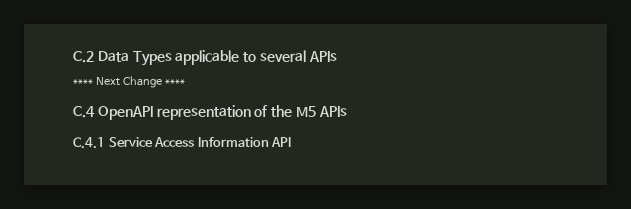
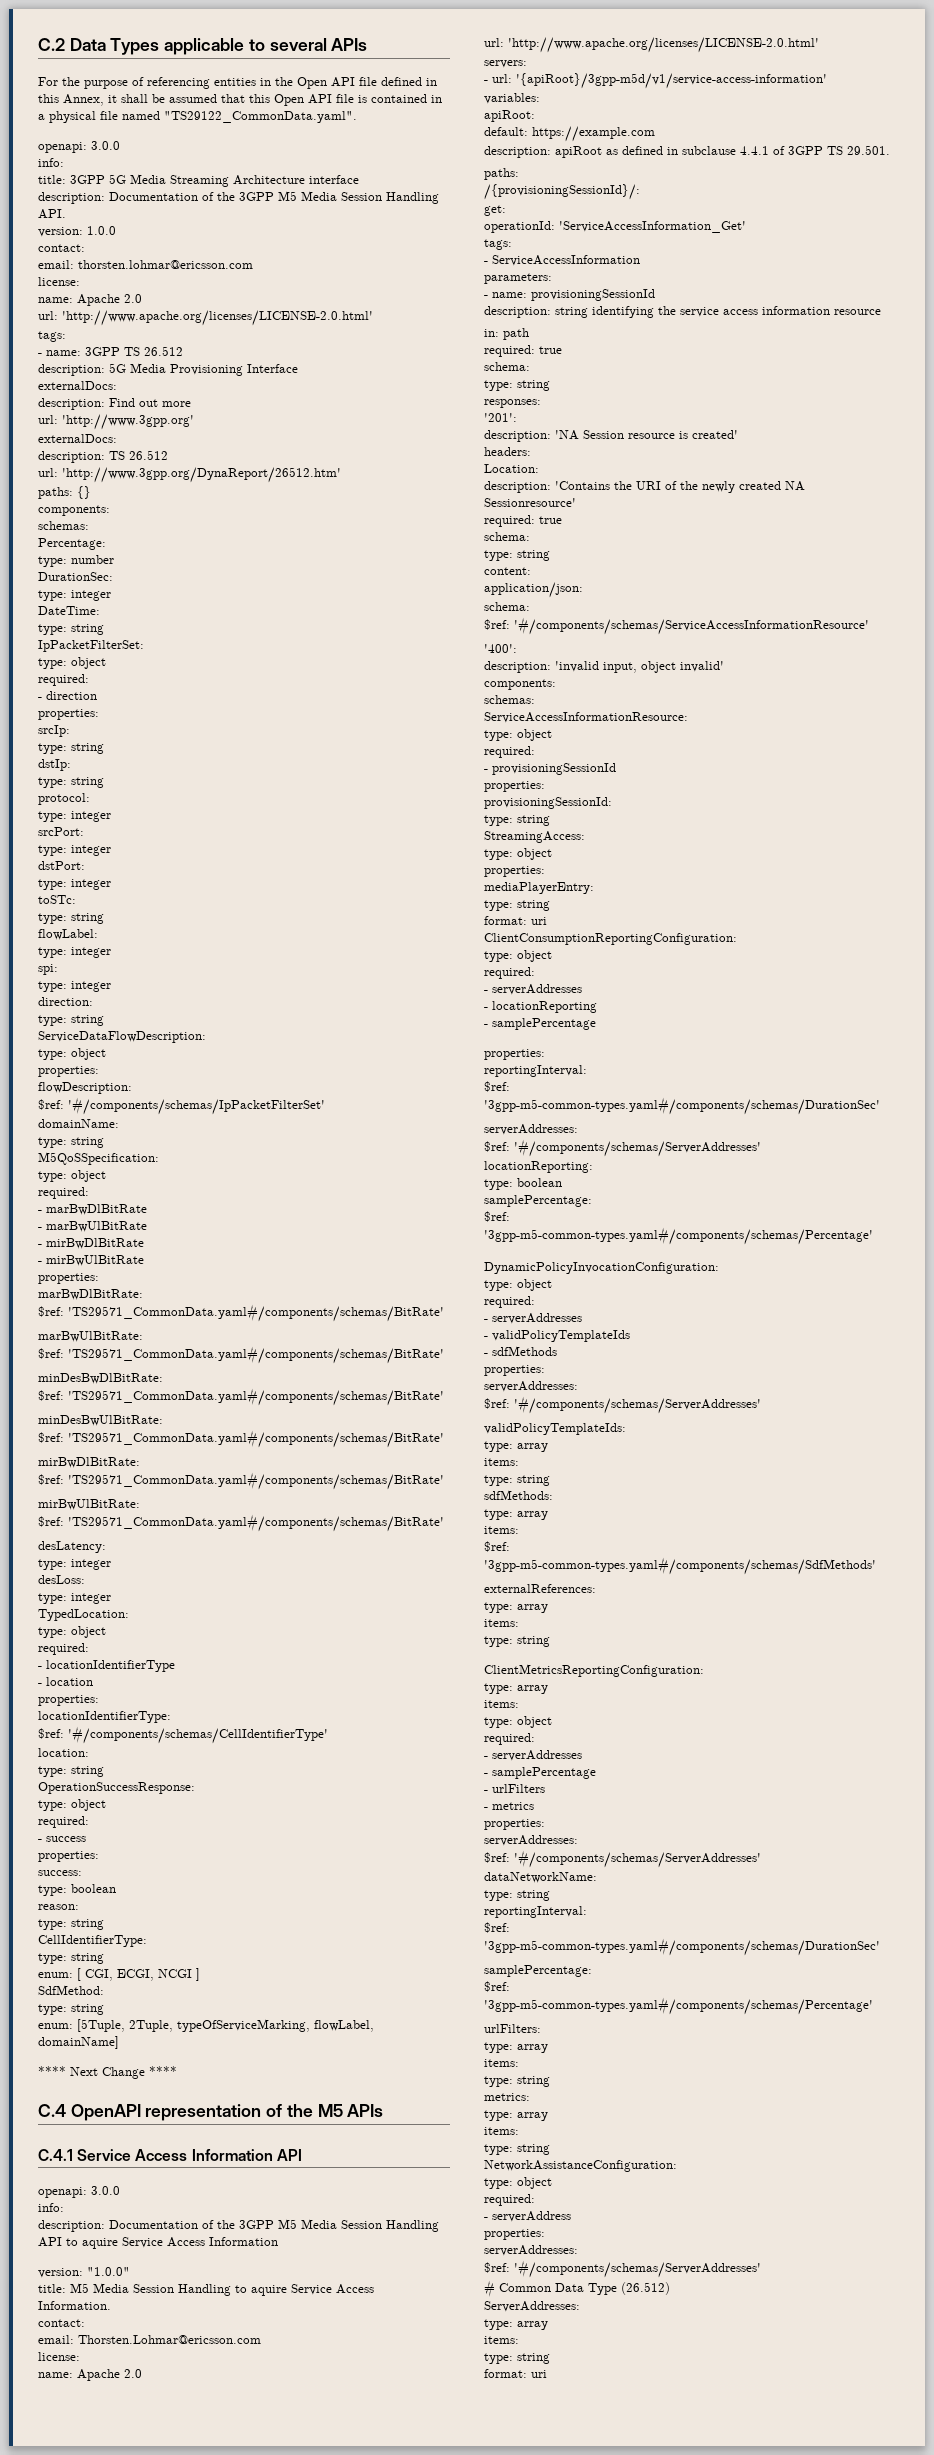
+ For the purpose of referencing entities in the Open API file defined in this Annex, it shall be assumed that this Open API file is contained in a physical file named "TS29122_CommonData.yaml".
+ openapi: 3.0.0
+ info:
+ title: 3GPP 5G Media Streaming Architecture interface
+ description: Documentation of the 3GPP M5 Media Session Handling API.
+ version: 1.0.0
+ contact:
+ email: thorsten.lohmar@ericsson.com
+ license:
+ name: Apache 2.0
+ url: 'http://www.apache.org/licenses/LICENSE-2.0.html'
+ tags:
+ - name: 3GPP TS 26.512
+ description: 5G Media Provisioning Interface
+ externalDocs:
+ description: Find out more
+ url: 'http://www.3gpp.org'
+ externalDocs:
+ description: TS 26.512
+ url: 'http://www.3gpp.org/DynaReport/26512.htm'
+ paths: {}
+ components:
+ schemas:
+ Percentage:
+ type: number
+ DurationSec:
+ type: integer
+ DateTime:
+ type: string
+ IpPacketFilterSet:
+ type: object
+ required:
+ - direction
+ properties:
+ srcIp:
+ type: string
+ dstIp:
+ type: string
+ protocol:
+ type: integer
+ srcPort:
+ type: integer
+ dstPort:
+ type: integer
+ toSTc:
+ type: string
+ flowLabel:
+ type: integer
+ spi:
+ type: integer
+ direction:
+ type: string
+ ServiceDataFlowDescription:
+ type: object
+ properties:
+ flowDescription:
+ $ref: '#/components/schemas/IpPacketFilterSet'
+ domainName:
+ type: string
+ M5QoSSpecification:
+ type: object
+ required:
+ - marBwDlBitRate
+ - marBwUlBitRate
+ - mirBwDlBitRate
+ - mirBwUlBitRate
+ properties:
+ marBwDlBitRate:
+ $ref: 'TS29571_CommonData.yaml#/components/schemas/BitRate'
+ marBwUlBitRate:
+ $ref: 'TS29571_CommonData.yaml#/components/schemas/BitRate'
+ minDesBwDlBitRate:
+ $ref: 'TS29571_CommonData.yaml#/components/schemas/BitRate'
+ minDesBwUlBitRate:
+ $ref: 'TS29571_CommonData.yaml#/components/schemas/BitRate'
+ mirBwDlBitRate:
+ $ref: 'TS29571_CommonData.yaml#/components/schemas/BitRate'
+ mirBwUlBitRate:
+ $ref: 'TS29571_CommonData.yaml#/components/schemas/BitRate'
+ desLatency:
+ type: integer
+ desLoss:
+ type: integer
+ TypedLocation:
+ type: object
+ required:
+ - locationIdentifierType
+ - location
+ properties:
+ locationIdentifierType:
+ $ref: '#/components/schemas/CellIdentifierType'
+ location:
+ type: string
+ OperationSuccessResponse:
+ type: object
+ required:
+ - success
+ properties:
+ success:
+ type: boolean
+ reason:
+ type: string
+ CellIdentifierType:
+ type: string
+ enum: [ CGI, ECGI, NCGI ]
+ SdfMethod:
+ type: string
+ enum: [5Tuple, 2Tuple, typeOfServiceMarking, flowLabel, domainName]
  C.4.1 Service Access Information API
+ openapi: 3.0.0
+ info:
+ description: Documentation of the 3GPP M5 Media Session Handling API to aquire Service Access Information
+ version: "1.0.0"
+ title: M5 Media Session Handling to aquire Service Access Information.
+ contact:
+ email: Thorsten.Lohmar@ericsson.com
+ license:
+ name: Apache 2.0
+ url: 'http://www.apache.org/licenses/LICENSE-2.0.html'
+ servers:
+ - url: '{apiRoot}/3gpp-m5d/v1/service-access-information'
+ variables:
+ apiRoot:
+ default: https://example.com
+ description: apiRoot as defined in subclause 4.4.1 of 3GPP TS 29.501.
+ paths:
+ /{provisioningSessionId}/:
+ get:
+ operationId: 'ServiceAccessInformation_Get'
+ tags:
+ - ServiceAccessInformation
+ parameters:
+ - name: provisioningSessionId
+ description: string identifying the service access information resource
+ in: path
+ required: true
+ schema:
+ type: string
+ responses:
+ '201':
+ description: 'NA Session resource is created'
+ headers:
+ Location:
+ description: 'Contains the URI of the newly created NA Sessionresource'
+ required: true
+ schema:
+ type: string
+ content:
+ application/json:
+ schema:
+ $ref: '#/components/schemas/ServiceAccessInformationResource'
+ '400':
+ description: 'invalid input, object invalid'
+ components:
+ schemas:
+ ServiceAccessInformationResource:
+ type: object
+ required:
+ - provisioningSessionId
+ properties:
+ provisioningSessionId:
+ type: string
+ StreamingAccess:
+ type: object
+ properties:
+ mediaPlayerEntry:
+ type: string
+ format: uri
+ ClientConsumptionReportingConfiguration:
+ type: object
+ required:
+ - serverAddresses
+ - locationReporting
+ - samplePercentage
+ properties:
+ reportingInterval:
+ $ref: '3gpp-m5-common-types.yaml#/components/schemas/DurationSec'
+ serverAddresses:
+ $ref: '#/components/schemas/ServerAddresses'
+ locationReporting:
+ type: boolean
+ samplePercentage:
+ $ref: '3gpp-m5-common-types.yaml#/components/schemas/Percentage'
+ DynamicPolicyInvocationConfiguration:
+ type: object
+ required:
+ - serverAddresses
+ - validPolicyTemplateIds
+ - sdfMethods
+ properties:
+ serverAddresses:
+ $ref: '#/components/schemas/ServerAddresses'
+ validPolicyTemplateIds:
+ type: array
+ items:
+ type: string
+ sdfMethods:
+ type: array
+ items:
+ $ref: '3gpp-m5-common-types.yaml#/components/schemas/SdfMethods'
+ externalReferences:
+ type: array
+ items:
+ type: string
+ ClientMetricsReportingConfiguration:
+ type: array
+ items:
+ type: object
+ required:
+ - serverAddresses
+ - samplePercentage
+ - urlFilters
+ - metrics
+ properties:
+ serverAddresses:
+ $ref: '#/components/schemas/ServerAddresses'
+ dataNetworkName:
+ type: string
+ reportingInterval:
+ $ref: '3gpp-m5-common-types.yaml#/components/schemas/DurationSec'
+ samplePercentage:
+ $ref: '3gpp-m5-common-types.yaml#/components/schemas/Percentage'
+ urlFilters:
+ type: array
+ items:
+ type: string
+ metrics:
+ type: array
+ items:
+ type: string
+ NetworkAssistanceConfiguration:
+ type: object
+ required:
+ - serverAddress
+ properties:
+ serverAddresses:
+ $ref: '#/components/schemas/ServerAddresses'
+ # Common Data Type (26.512)
+ ServerAddresses:
+ type: array
+ items:
+ type: string
+ format: uri

